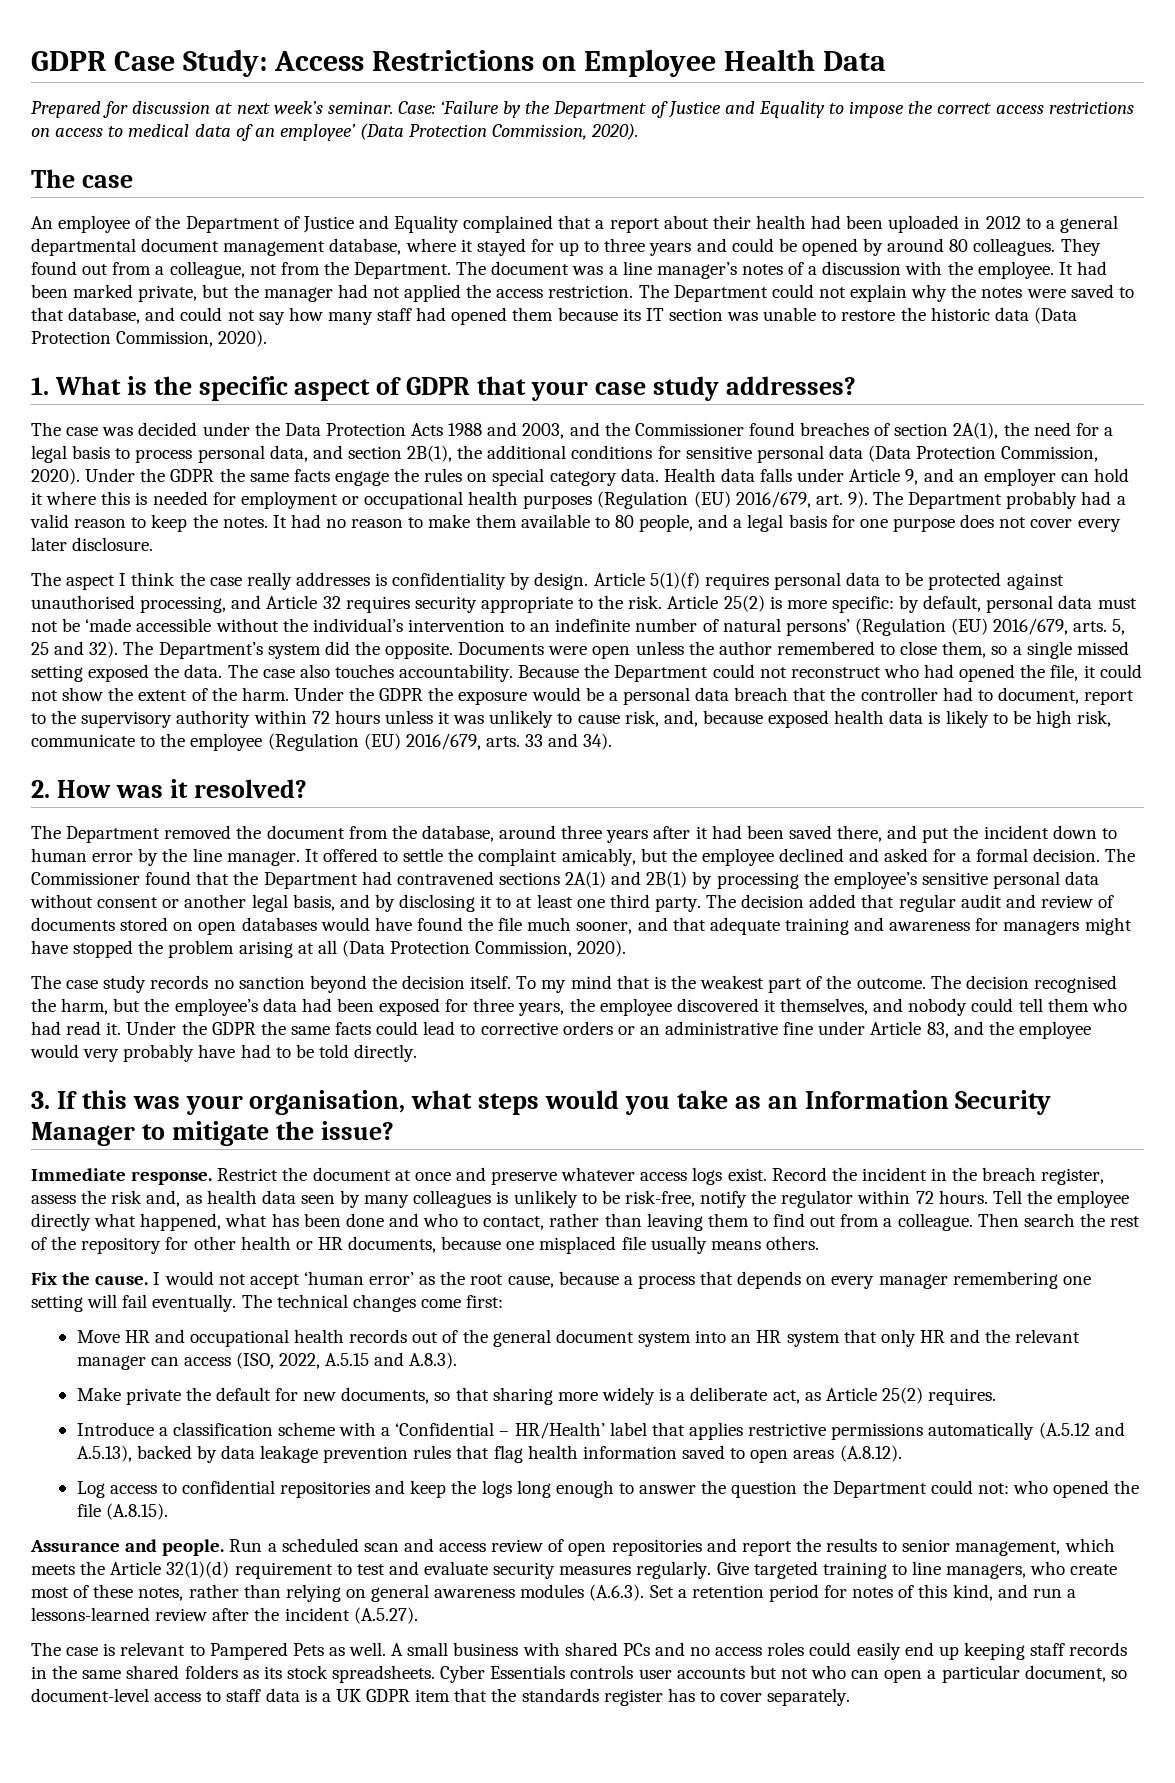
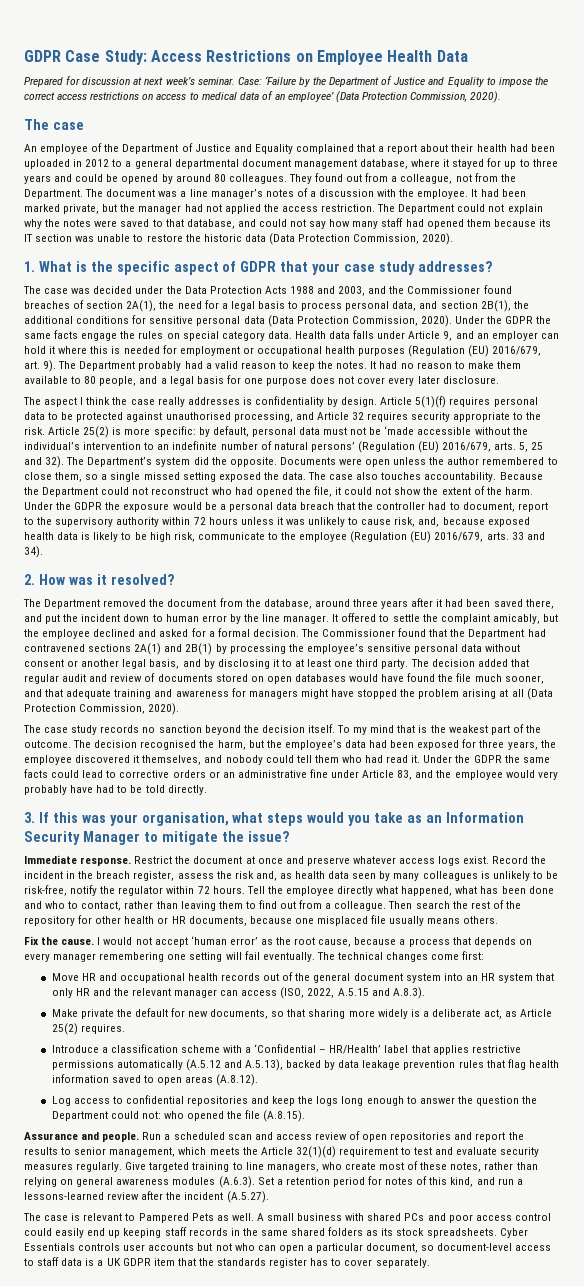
- A small business with shared PCs and no access roles could easily end up keeping staff records in the same shared folders as its stock spreadsheets.
+ A small business with shared PCs and poor access control could easily end up keeping staff records in the same shared folders as its stock spreadsheets.

